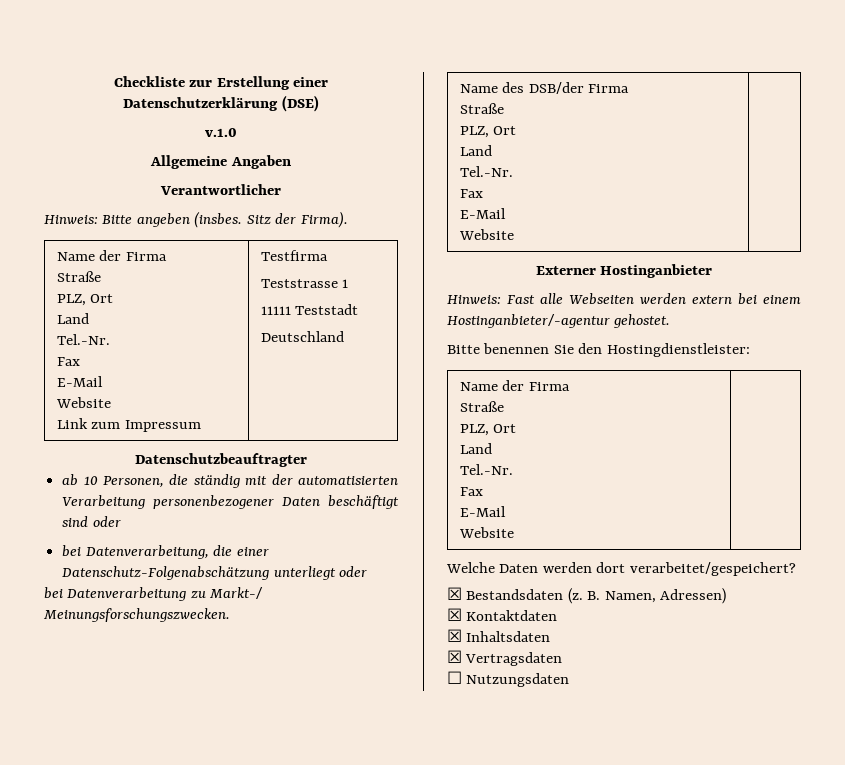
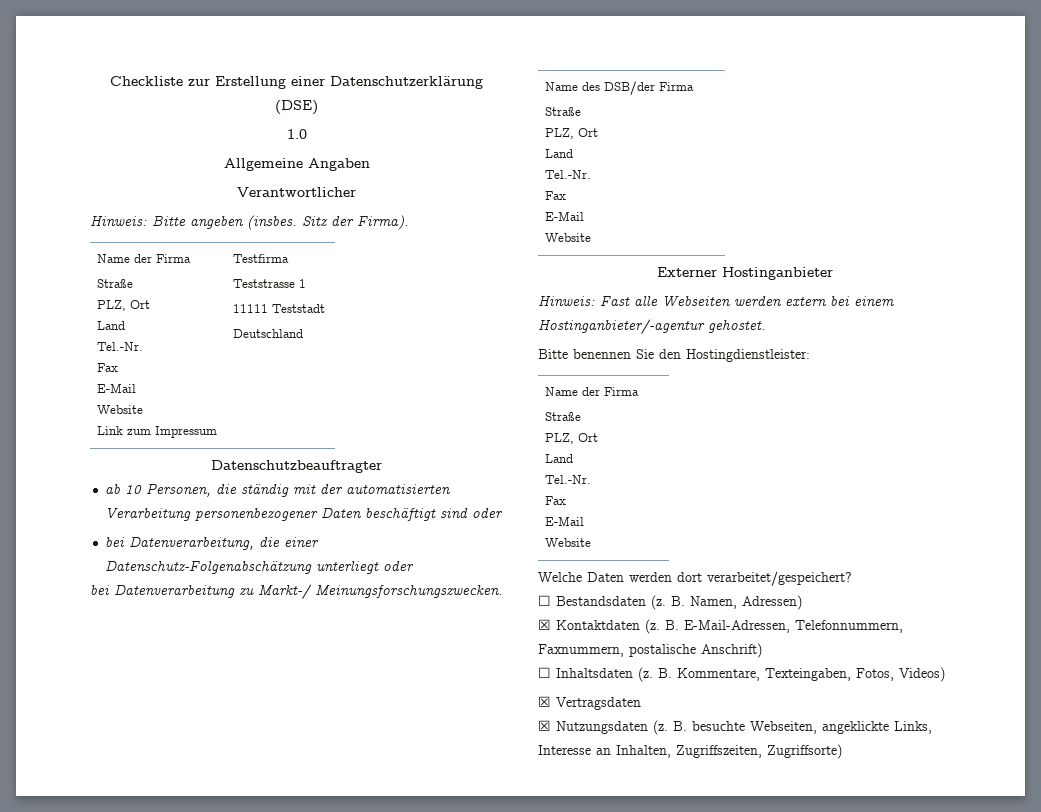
- v.1.0
+ 1.0
- ☒ Bestandsdaten (z.
+ ☐ Bestandsdaten (z.
- ☒ Kontaktdaten
- ☒ Inhaltsdaten
+ ☒ Kontaktdaten (z. B. E-Mail-Adressen, Telefonnummern, Faxnummern, postalische Anschrift)
+ ☐ Inhaltsdaten (z. B. Kommentare, Texteingaben, Fotos, Videos)
  ☒ Vertragsdaten
- ☐ Nutzungsdaten
+ ☒ Nutzungsdaten (z. B. besuchte Webseiten, angeklickte Links, Interesse an Inhalten, Zugriffszeiten, Zugriffsorte)

